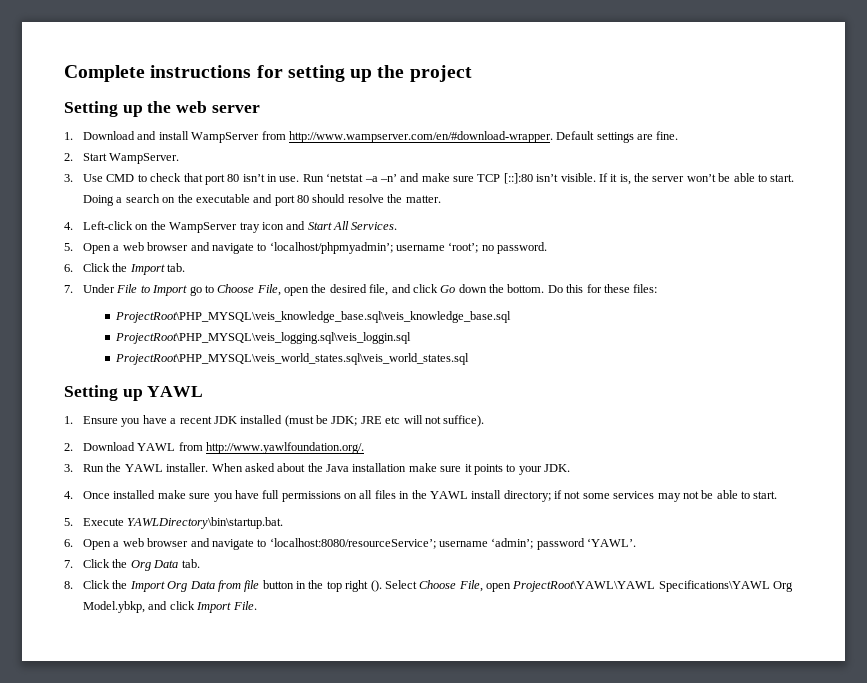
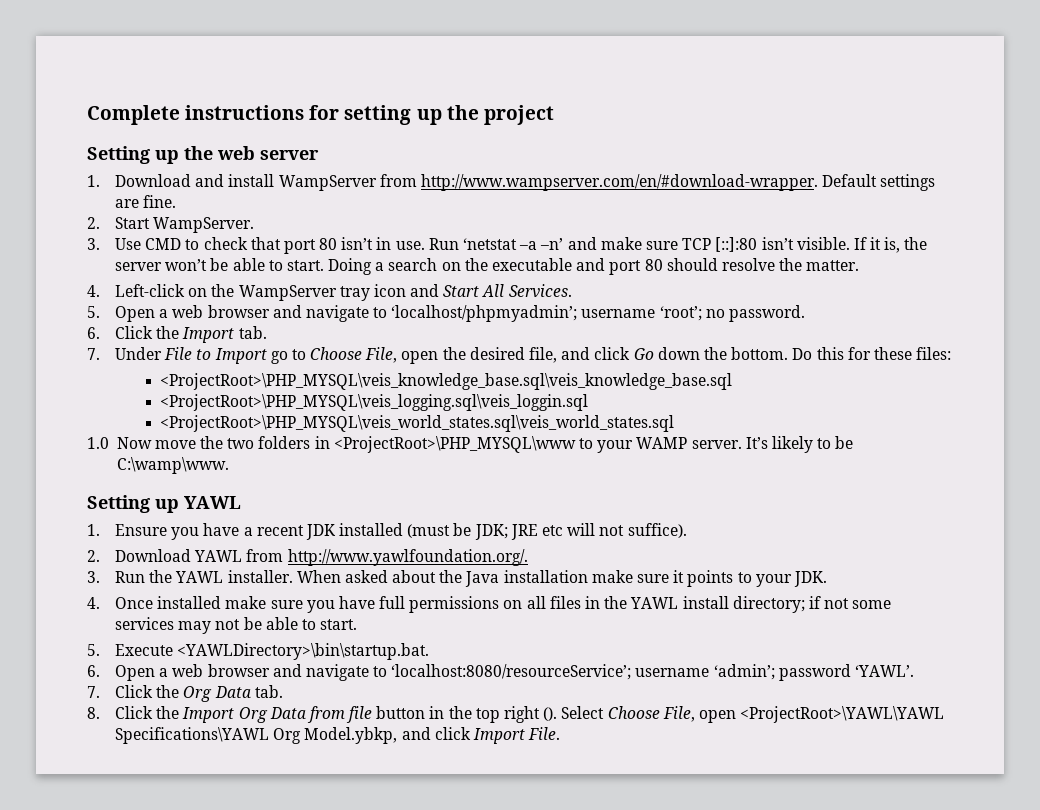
- ProjectRoot\PHP_MYSQL\veis_knowledge_base.sql\veis_knowledge_base.sql
- ProjectRoot\PHP_MYSQL\veis_logging.sql\veis_loggin.sql
- ProjectRoot\PHP_MYSQL\veis_world_states.sql\veis_world_states.sql
+ <ProjectRoot>\PHP_MYSQL\veis_knowledge_base.sql\veis_knowledge_base.sql
+ <ProjectRoot>\PHP_MYSQL\veis_logging.sql\veis_loggin.sql
+ <ProjectRoot>\PHP_MYSQL\veis_world_states.sql\veis_world_states.sql
+ 1.0 Now move the two folders in <ProjectRoot>\PHP_MYSQL\www to your WAMP server. It’s likely to be C:\wamp\www.
- 5. Execute YAWLDirectory\bin\startup.bat.
+ 5. Execute <YAWLDirectory>\bin\startup.bat.
- Select Choose File, open ProjectRoot\YAWL\YAWL Specifications\YAWL Org Model.ybkp, and click Import File.
+ Select Choose File, open <ProjectRoot>\YAWL\YAWL Specifications\YAWL Org Model.ybkp, and click Import File.

